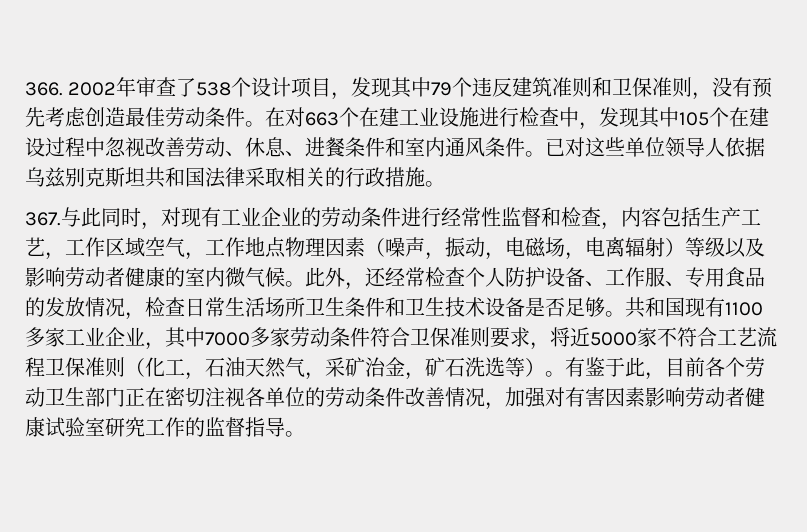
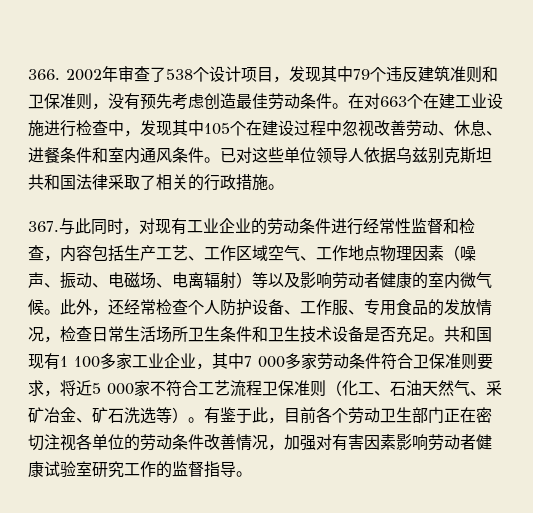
- 已对这些单位领导人依据乌兹别克斯坦共和国法律采取相关的行政措施。
+ 已对这些单位领导人依据乌兹别克斯坦共和国法律采取了相关的行政措施。
- 367.与此同时，对现有工业企业的劳动条件进行经常性监督和检查，内容包括生产工艺，工作区域空气，工作地点物理因素（噪声，振动，电磁场，电离辐射）等级以及影响劳动者健康的室内微气候。
+ 367.与此同时，对现有工业企业的劳动条件进行经常性监督和检查，内容包括生产工艺、工作区域空气、工作地点物理因素（噪声、振动、电磁场、电离辐射）等以及影响劳动者健康的室内微气候。
- 此外，还经常检查个人防护设备、工作服、专用食品的发放情况，检查日常生活场所卫生条件和卫生技术设备是否足够。
+ 此外，还经常检查个人防护设备、工作服、专用食品的发放情况，检查日常生活场所卫生条件和卫生技术设备是否充足。
- 共和国现有1100多家工业企业，其中7000多家劳动条件符合卫保准则要求，将近5000家不符合工艺流程卫保准则（化工，石油天然气，采矿治金，矿石洗选等）。
+ 共和国现有1 100多家工业企业，其中7 000多家劳动条件符合卫保准则要求，将近5 000家不符合工艺流程卫保准则（化工、石油天然气、采矿冶金、矿石洗选等）。

